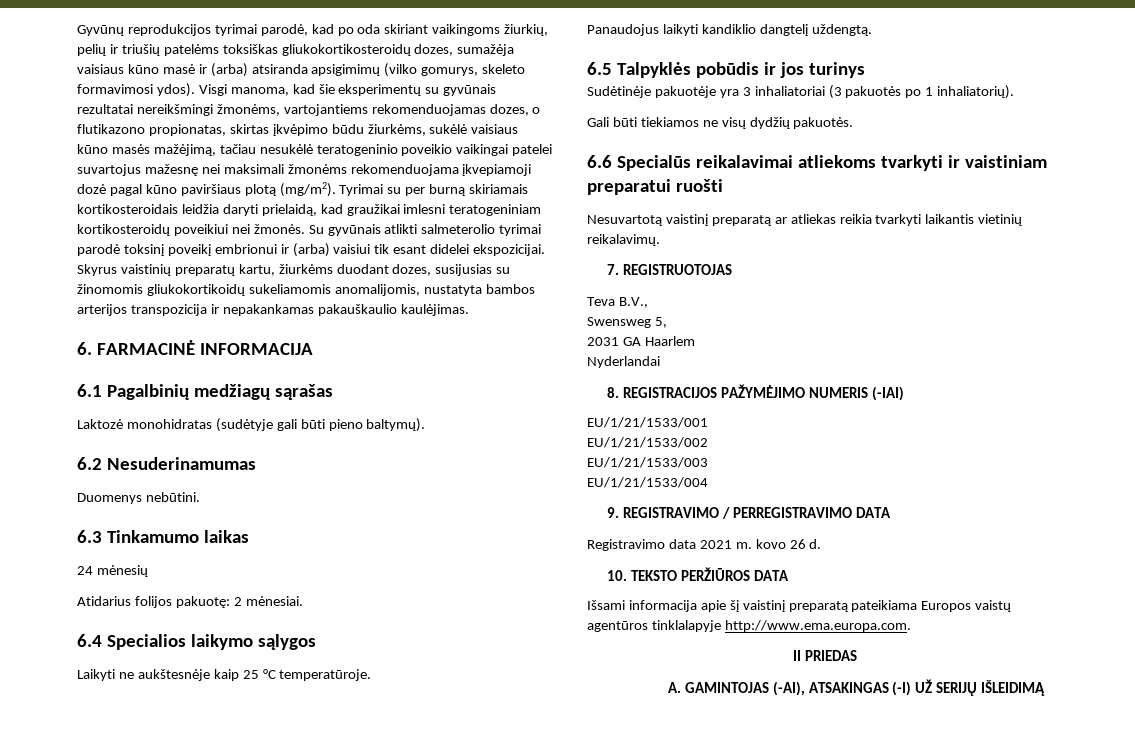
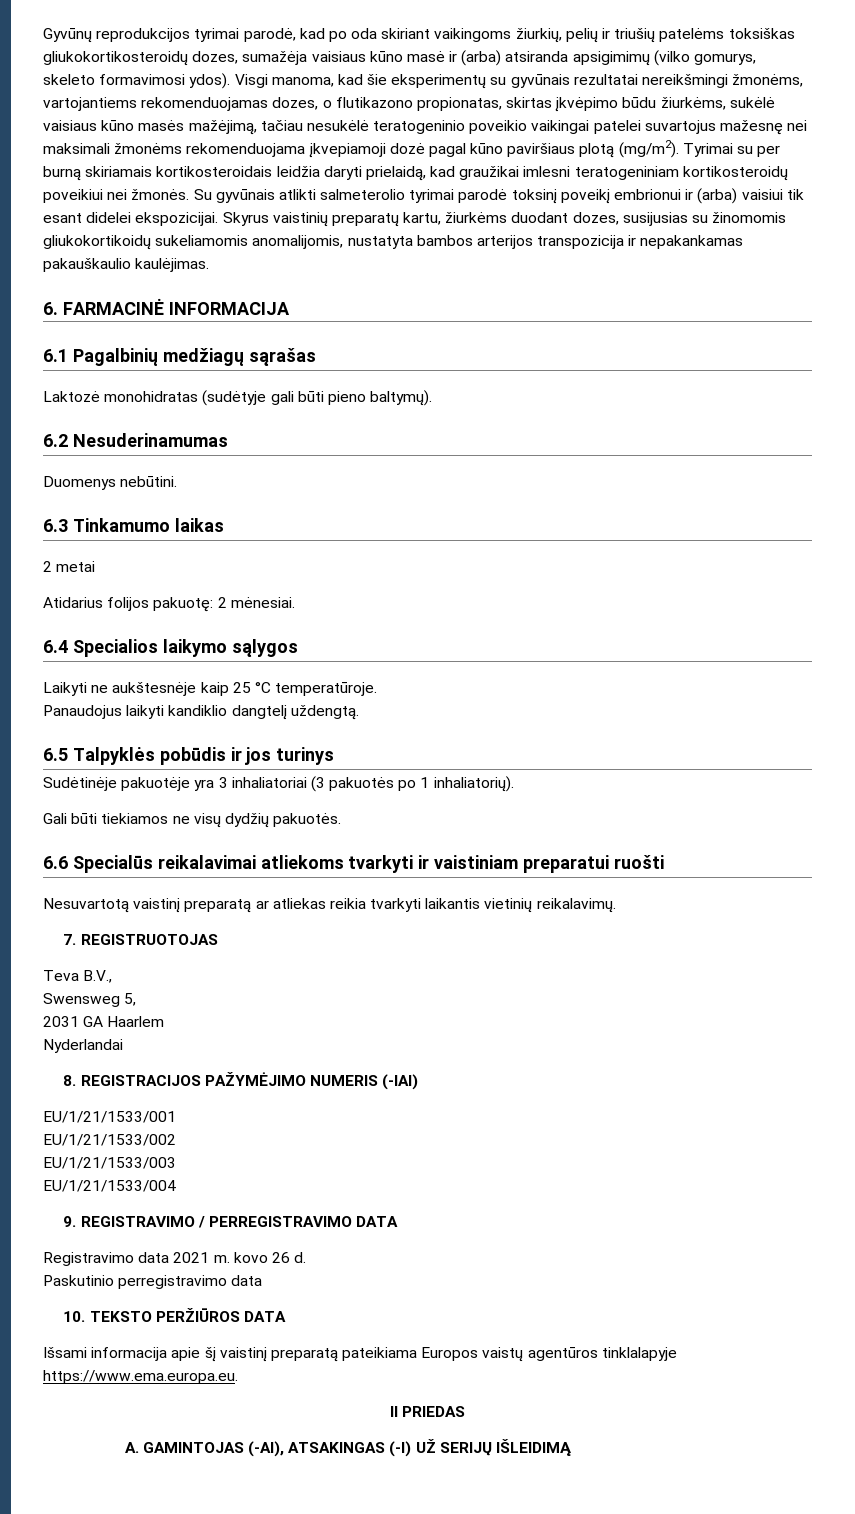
- 24 mėnesių
+ 2 metai
+ Paskutinio perregistravimo data
- Išsami informacija apie šį vaistinį preparatą pateikiama Europos vaistų agentūros tinklalapyje http://www.ema.europa.com.
+ Išsami informacija apie šį vaistinį preparatą pateikiama Europos vaistų agentūros tinklalapyje https://www.ema.europa.eu.

